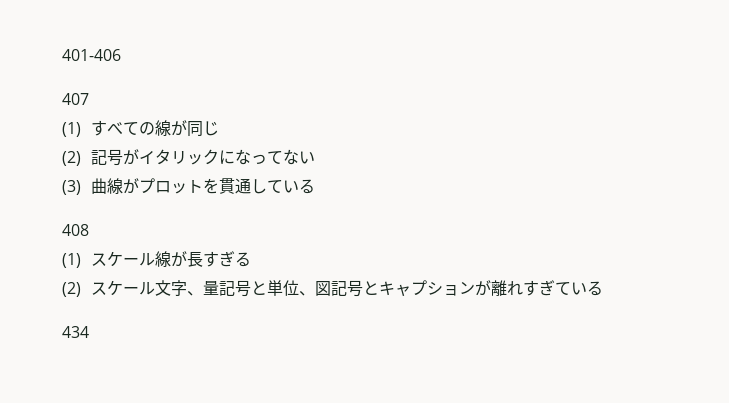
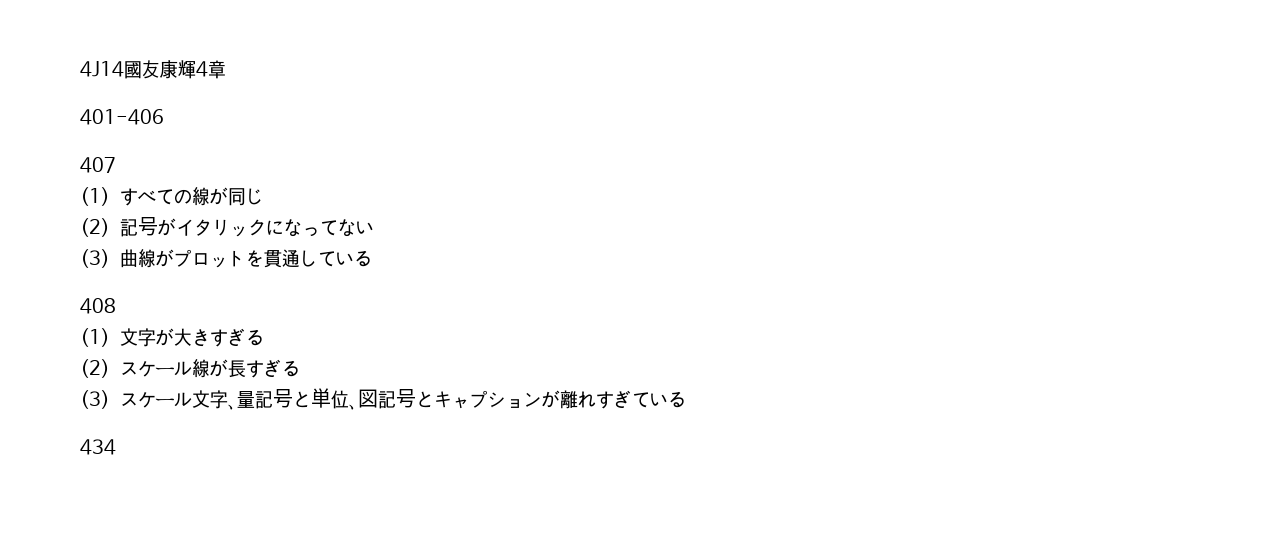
+ 4J14國友康輝4章
- (1)スケール線が長すぎる
+ (1)文字が大きすぎる
+ (2)スケール線が長すぎる
- (2)スケール文字、量記号と単位、図記号とキャプションが離れすぎている
+ (3)スケール文字、量記号と単位、図記号とキャプションが離れすぎている

